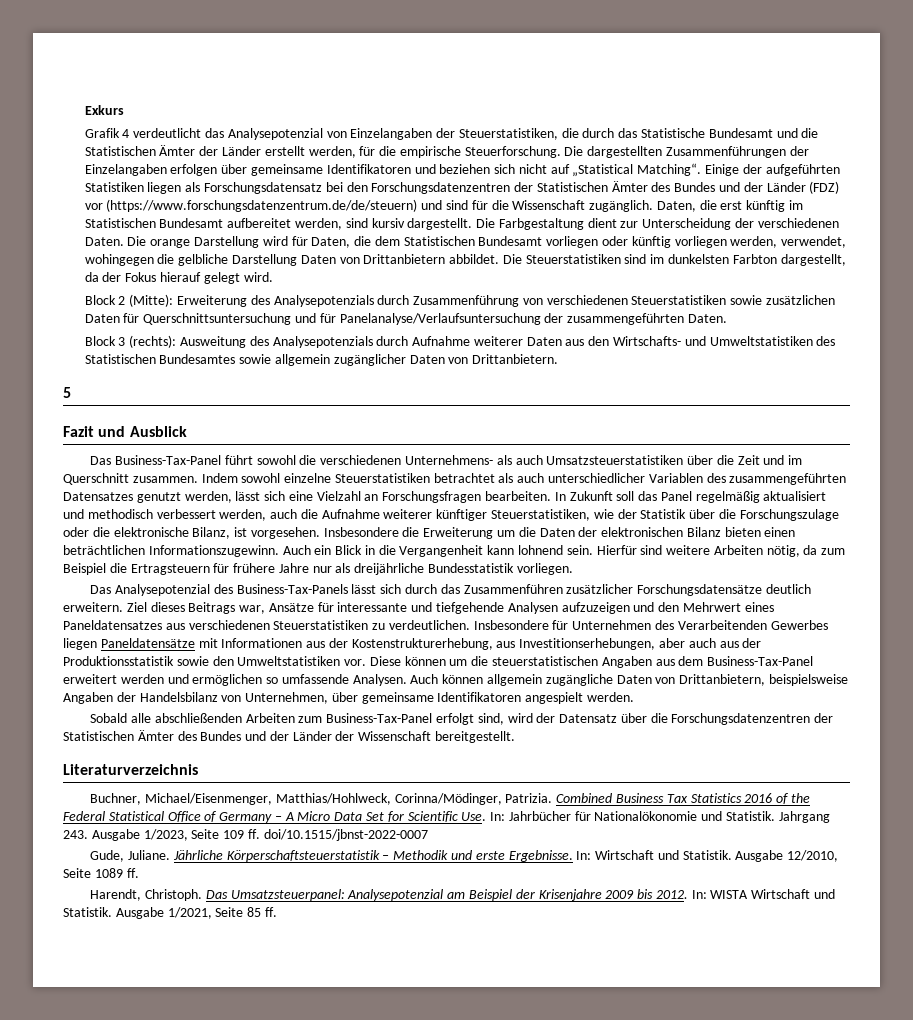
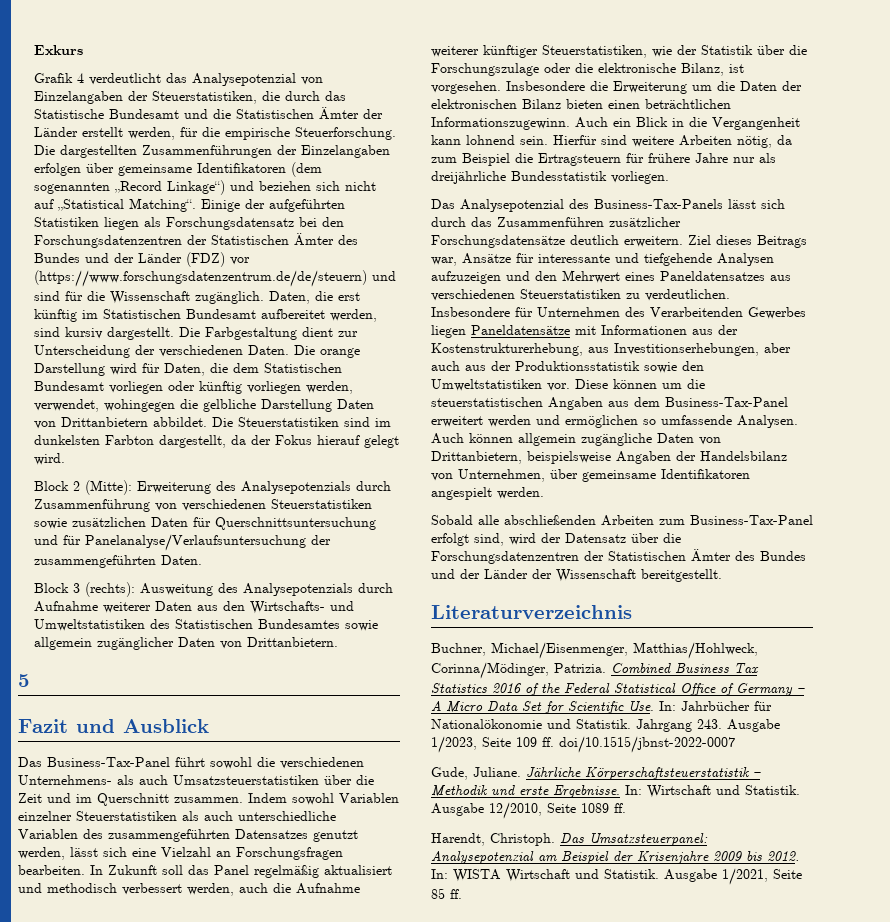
- Die dargestellten Zusammenführungen der Einzelangaben erfolgen über gemeinsame Identifikatoren und beziehen sich nicht auf „Statistical Matching“.
+ Die dargestellten Zusammenführungen der Einzelangaben erfolgen über gemeinsame Identifikatoren (dem sogenannten „Record Linkage“) und beziehen sich nicht auf „Statistical Matching“.
- Indem sowohl einzelne Steuerstatistiken betrachtet als auch unterschiedlicher Variablen des zusammengeführten Datensatzes genutzt werden, lässt sich eine Vielzahl an Forschungsfragen bearbeiten.
+ Indem sowohl Variablen einzelner Steuerstatistiken als auch unterschiedliche Variablen des zusammengeführten Datensatzes genutzt werden, lässt sich eine Vielzahl an Forschungsfragen bearbeiten.

